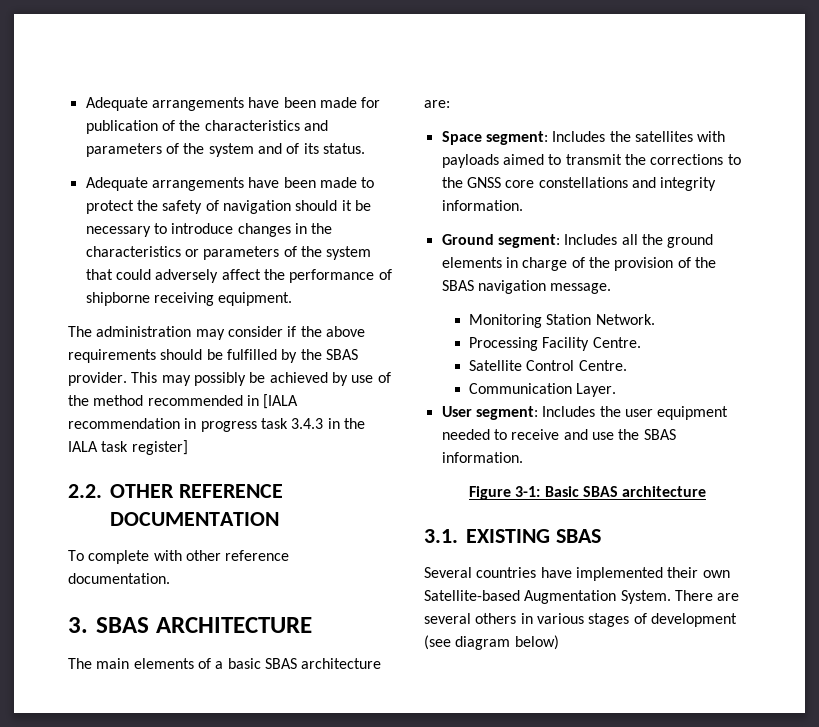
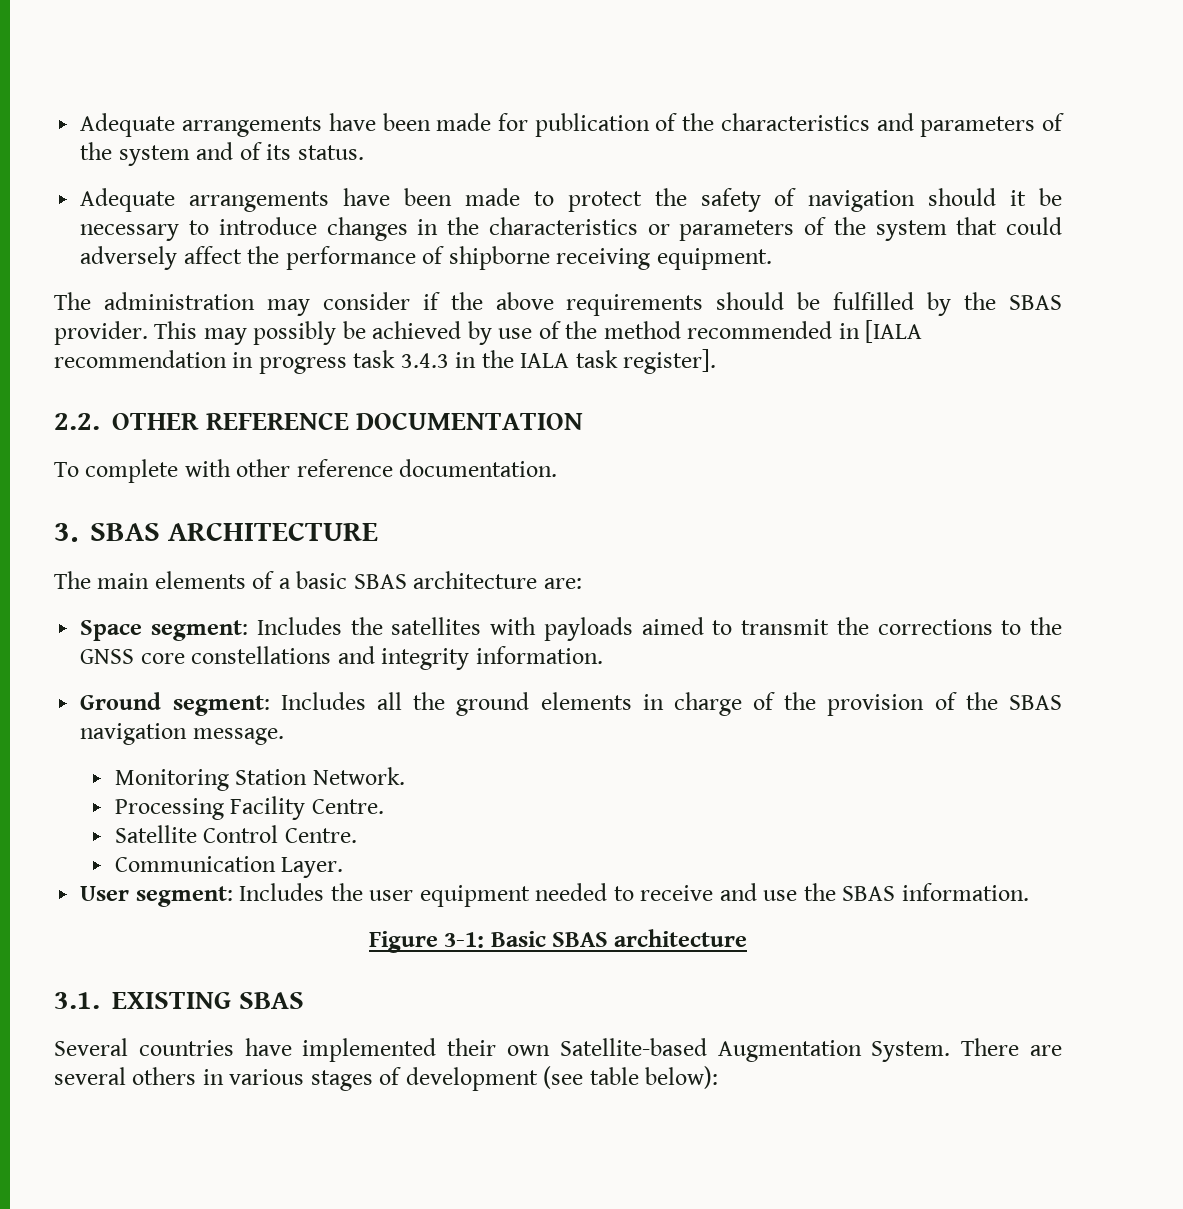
- This may possibly be achieved by use of the method recommended in [IALA recommendation in progress task 3.4.3 in the IALA task register]
+ This may possibly be achieved by use of the method recommended in [IALA recommendation in progress task 3.4.3 in the IALA task register].
- There are several others in various stages of development (see diagram below)
+ There are several others in various stages of development (see table below):

